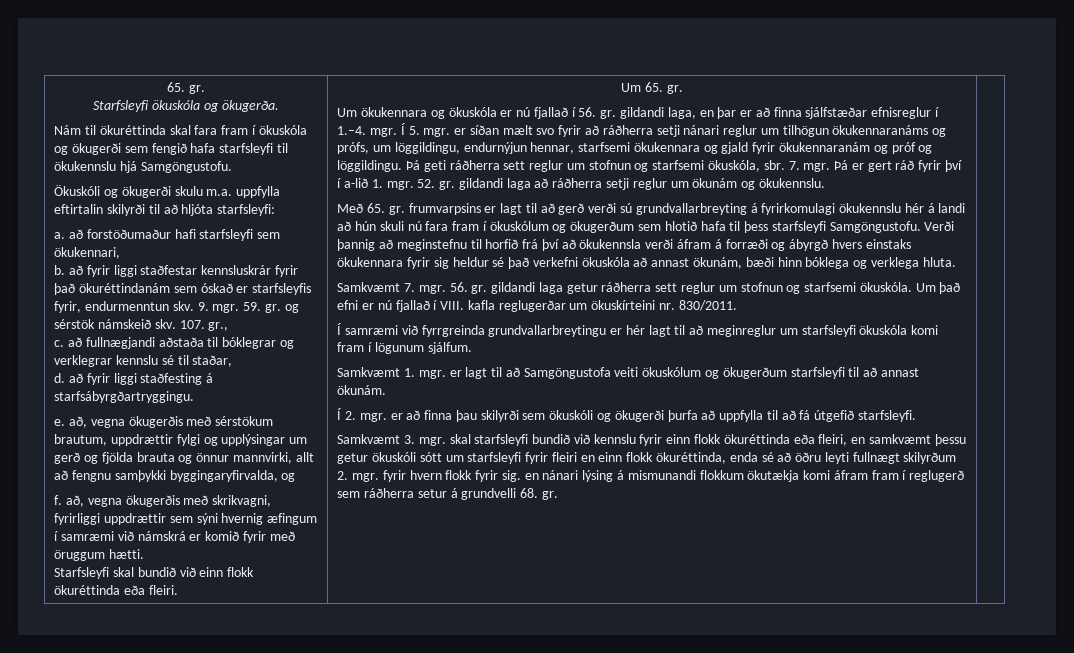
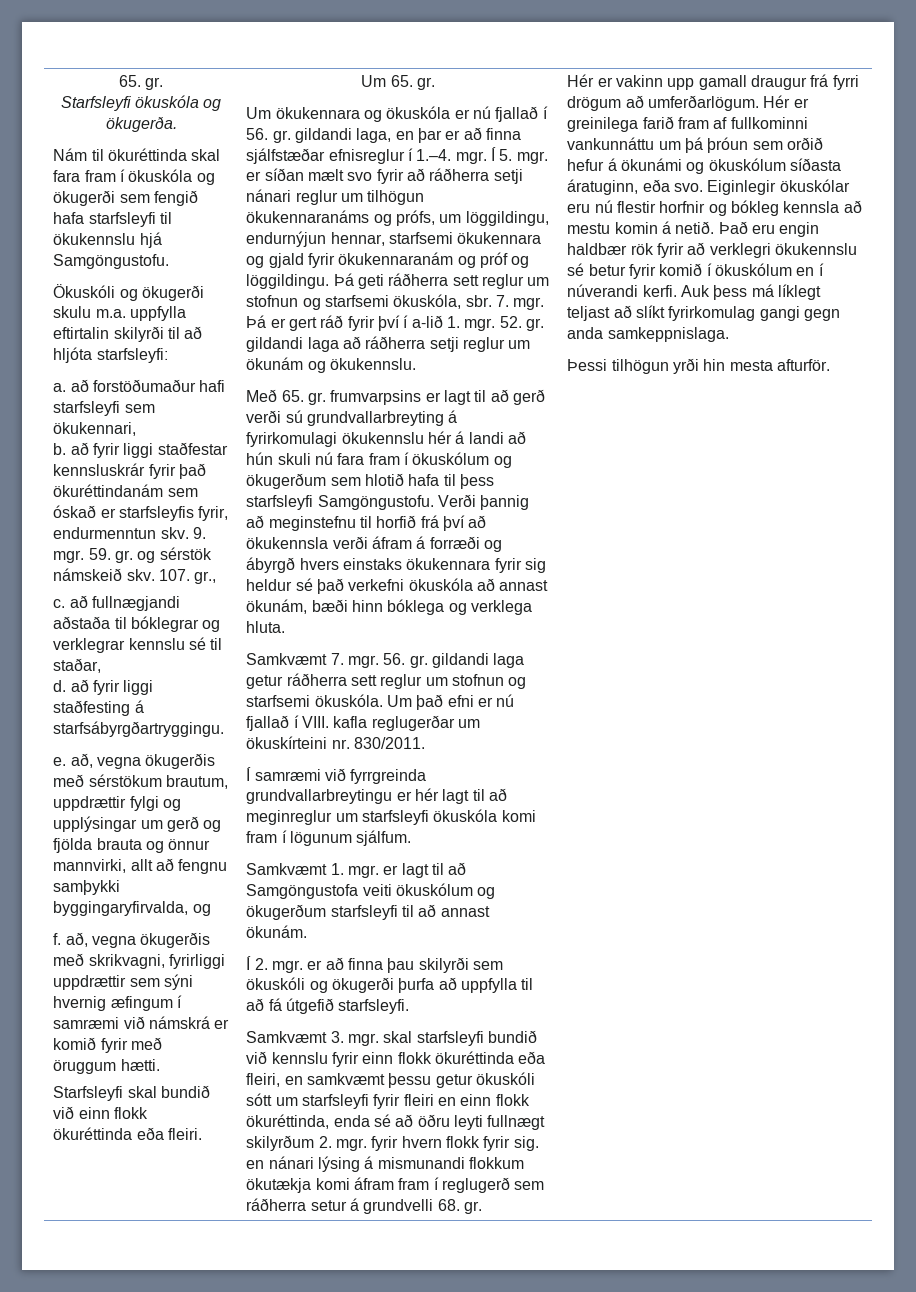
+ Hér er vakinn upp gamall draugur frá fyrri drögum að umferðarlögum. Hér er greinilega farið fram af fullkominni vankunnáttu um þá þróun sem orðið hefur á ökunámi og ökuskólum síðasta áratuginn, eða svo. Eiginlegir ökuskólar eru nú flestir horfnir og bókleg kennsla að mestu komin á netið. Það eru engin haldbær rök fyrir að verklegri ökukennslu sé betur fyrir komið í ökuskólum en í núverandi kerfi. Auk þess má líklegt teljast að slíkt fyrirkomulag gangi gegn anda samkeppnislaga.
+ Þessi tilhögun yrði hin mesta afturför.

